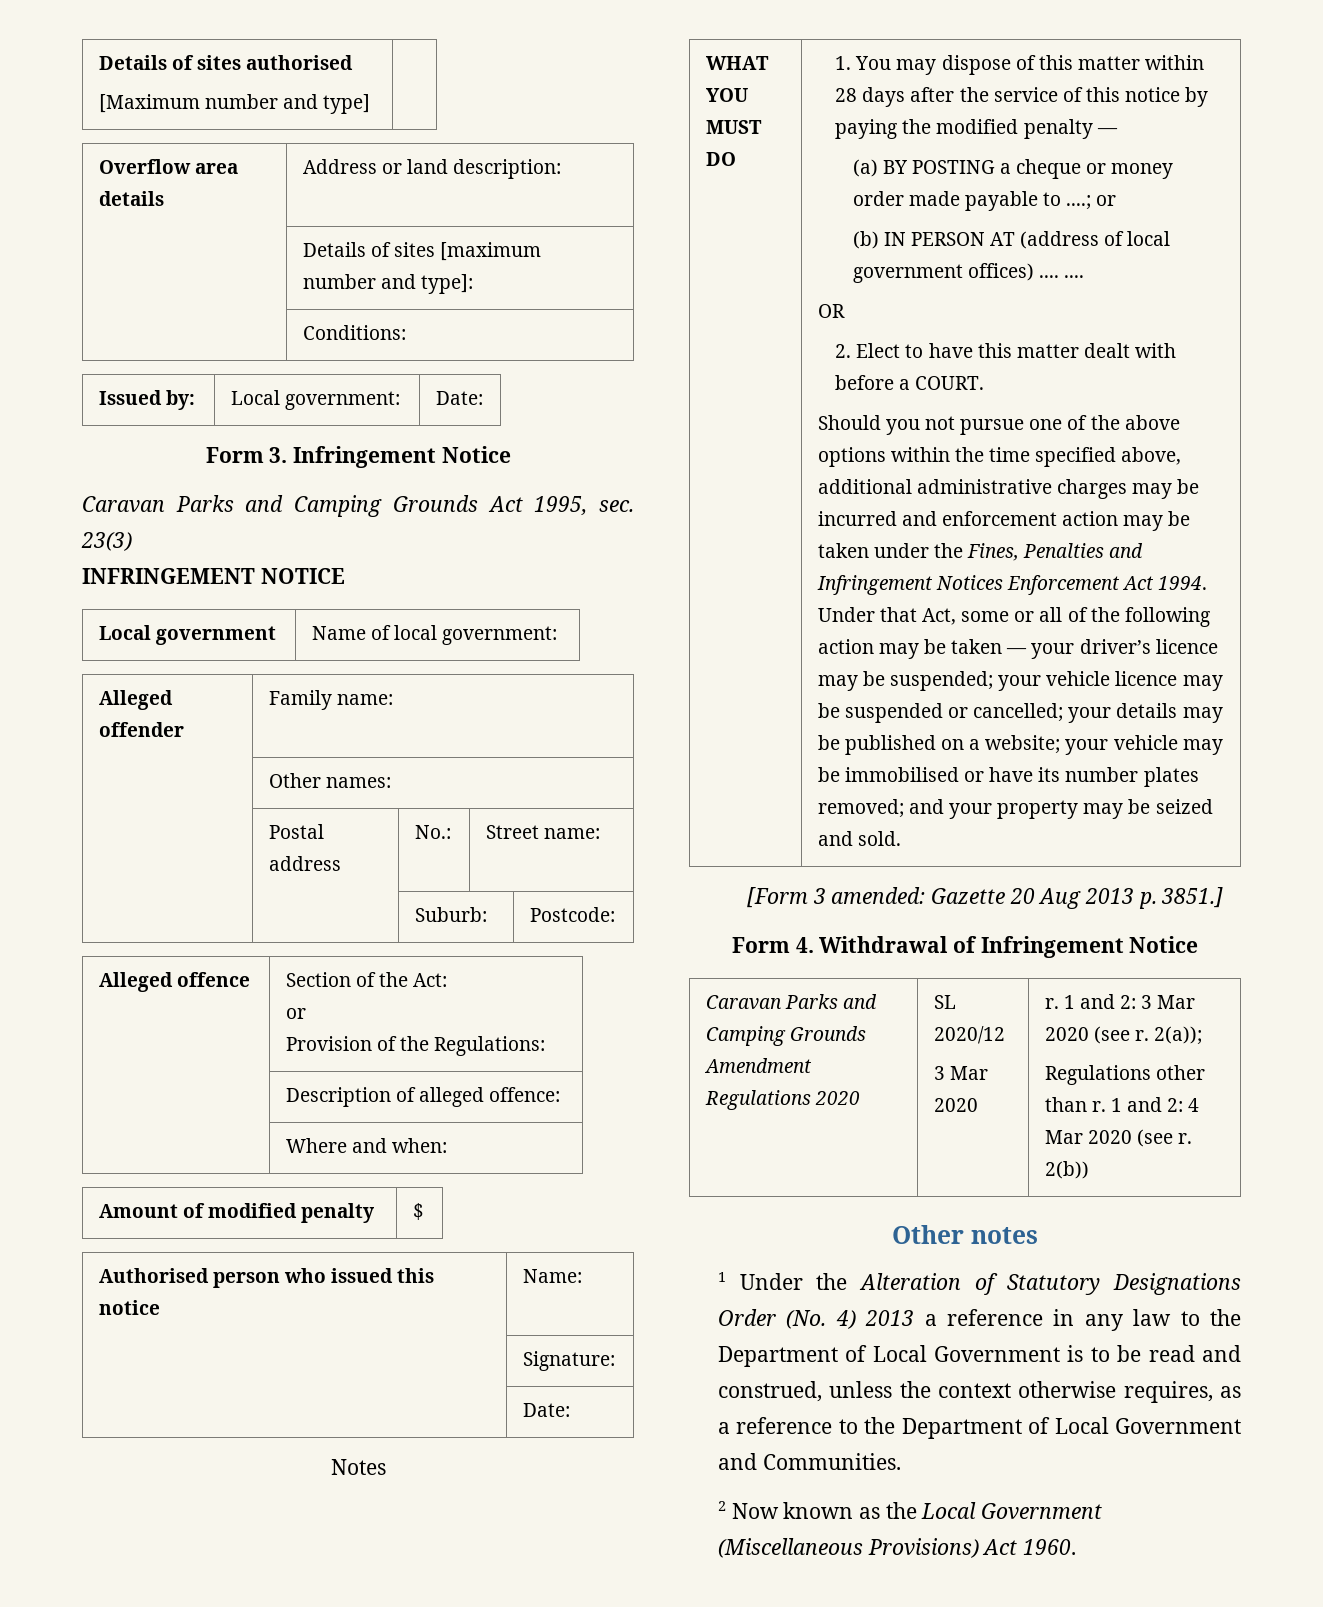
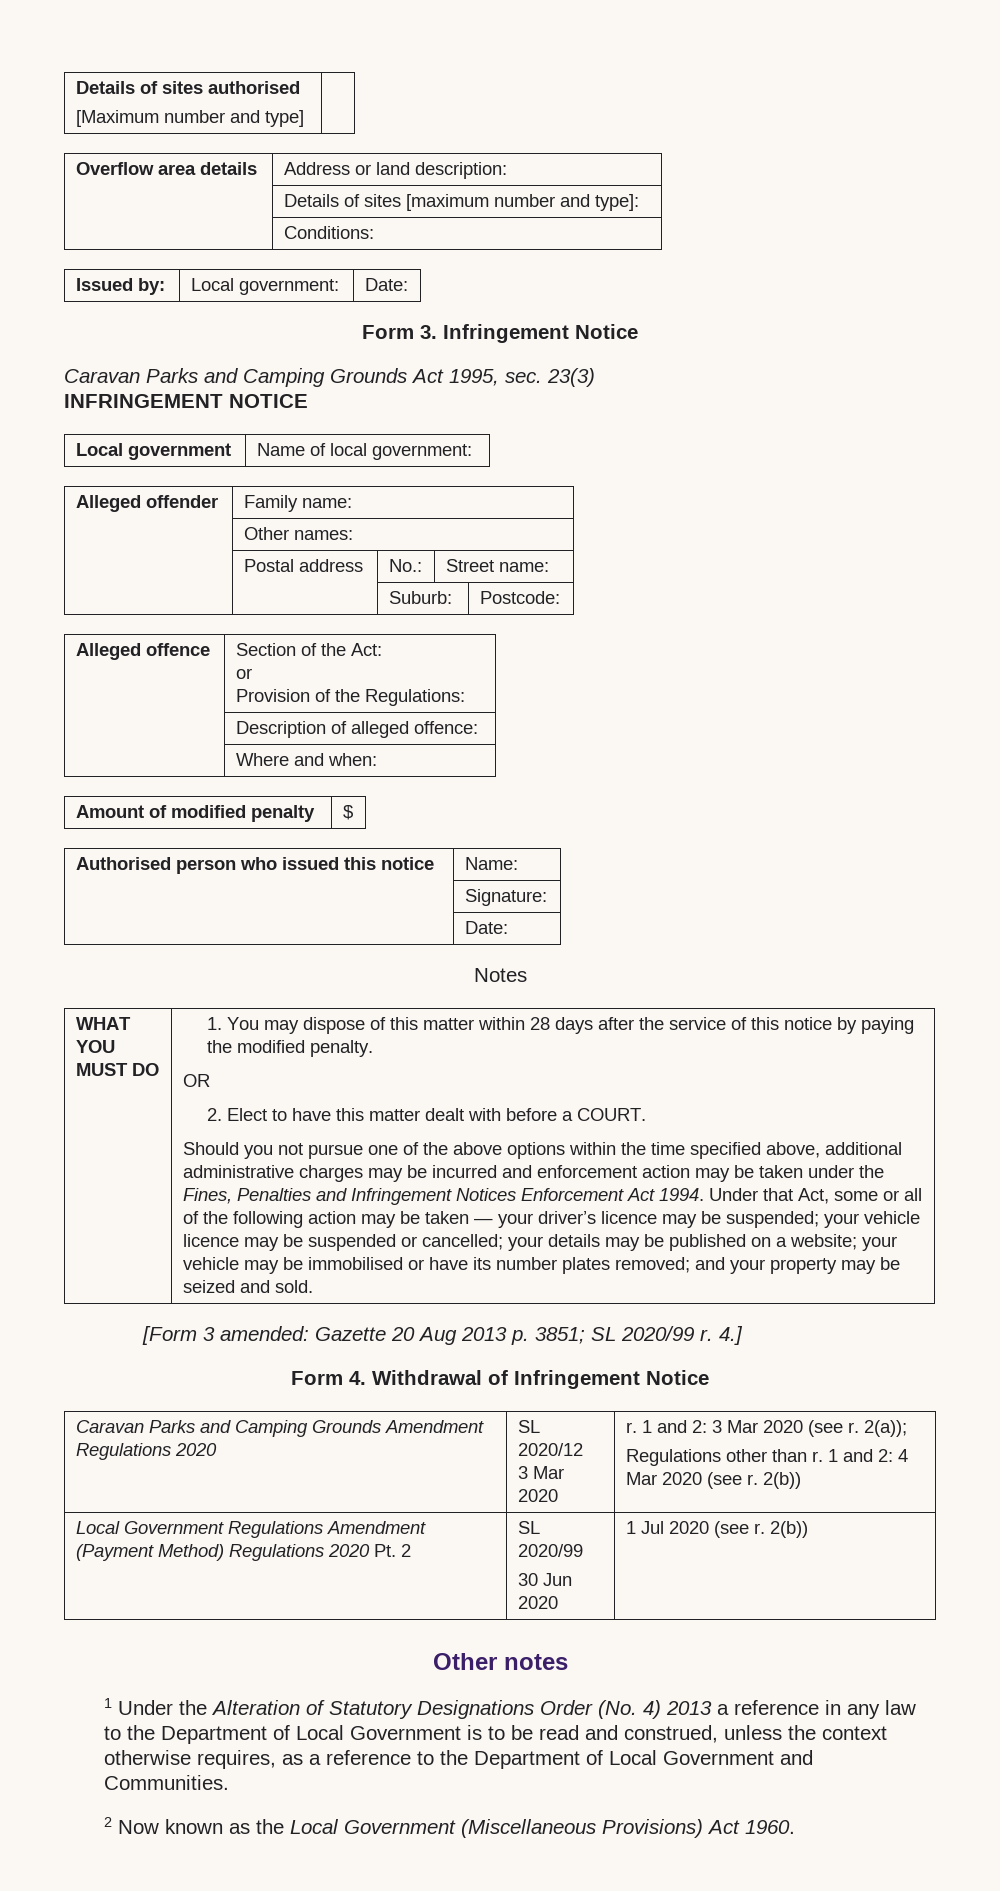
- 1. You may dispose of this matter within 28 days after the service of this notice by paying the modified penalty —
- (a) BY POSTING a cheque or money order made payable to ....; or
- (b) IN PERSON AT (address of local government offices) .... ....
+ 1. You may dispose of this matter within 28 days after the service of this notice by paying the modified penalty.
- [Form 3 amended: Gazette 20 Aug 2013 p. 3851.]
+ [Form 3 amended: Gazette 20 Aug 2013 p. 3851; SL 2020/99 r. 4.]
+ Local Government Regulations Amendment (Payment Method) Regulations 2020 Pt. 2 | SL 2020/99
+ 30 Jun 2020 | 1 Jul 2020 (see r. 2(b))

